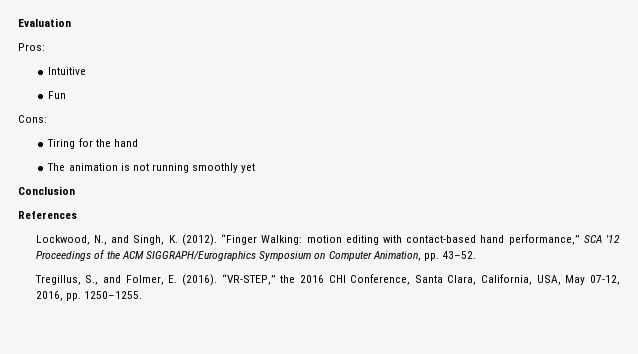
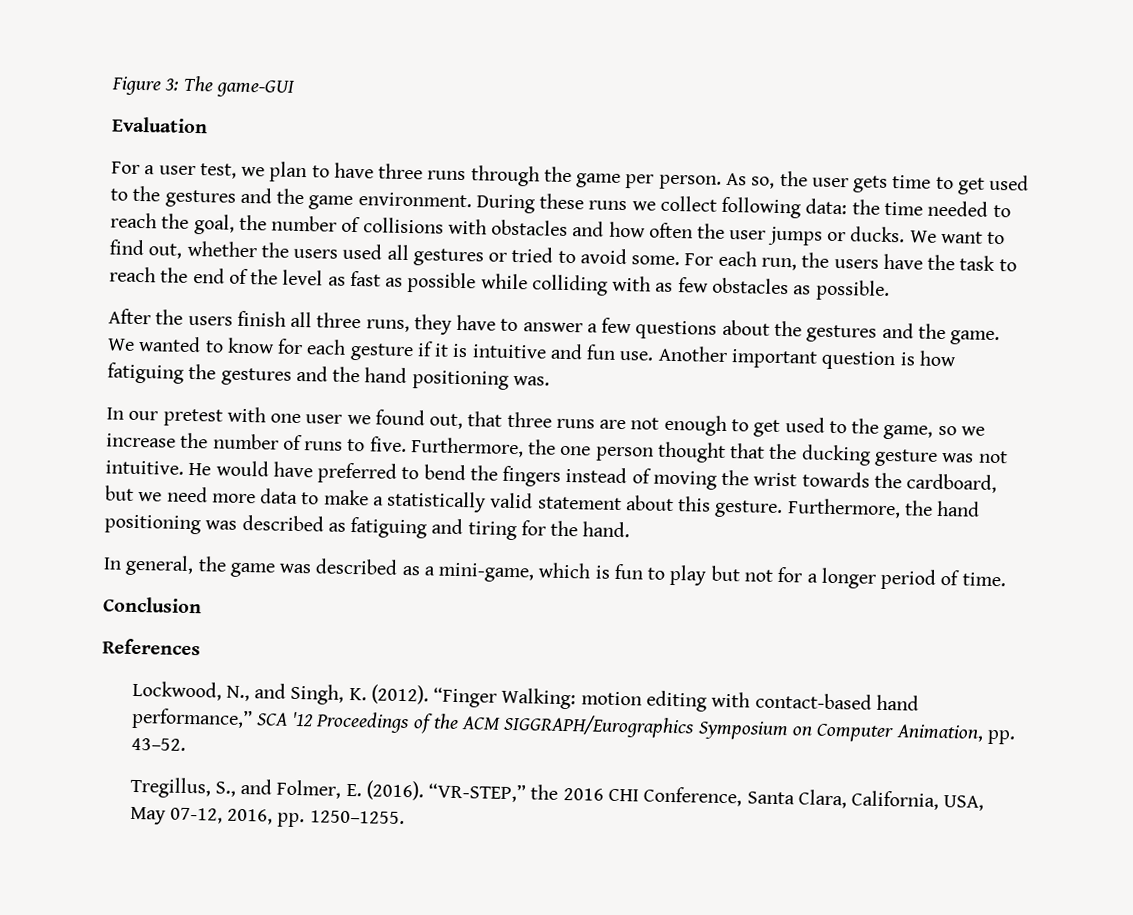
+ Figure 3: The game-GUI
  Evaluation
- Pros:
- Intuitive
- Fun
- Cons:
- Tiring for the hand
- The animation is not running smoothly yet
+ For a user test, we plan to have three runs through the game per person. As so, the user gets time to get used to the gestures and the game environment. During these runs we collect following data: the time needed to reach the goal, the number of collisions with obstacles and how often the user jumps or ducks. We want to find out, whether the users used all gestures or tried to avoid some. For each run, the users have the task to reach the end of the level as fast as possible while colliding with as few obstacles as possible.
+ After the users finish all three runs, they have to answer a few questions about the gestures and the game. We wanted to know for each gesture if it is intuitive and fun use. Another important question is how fatiguing the gestures and the hand positioning was.
+ In our pretest with one user we found out, that three runs are not enough to get used to the game, so we increase the number of runs to five. Furthermore, the one person thought that the ducking gesture was not intuitive. He would have preferred to bend the fingers instead of moving the wrist towards the cardboard, but we need more data to make a statistically valid statement about this gesture. Furthermore, the hand positioning was described as fatiguing and tiring for the hand.
+ In general, the game was described as a mini-game, which is fun to play but not for a longer period of time.

